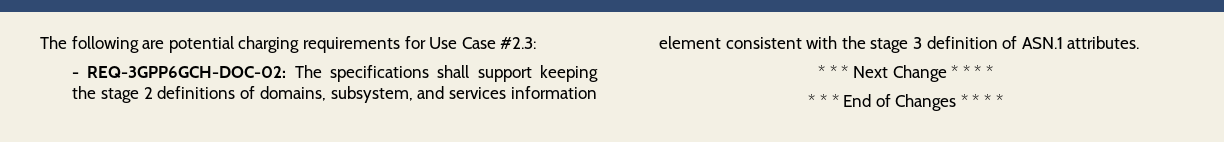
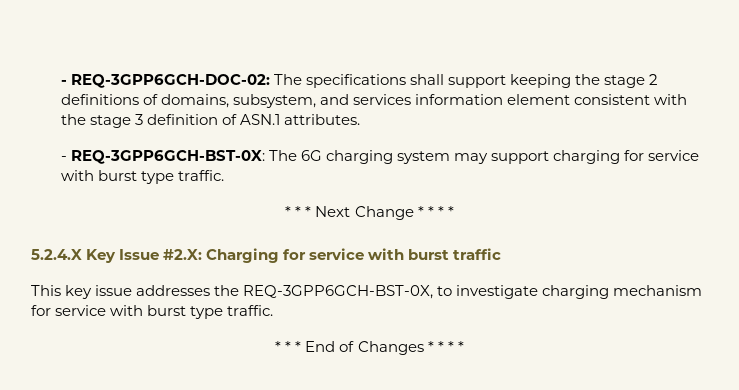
- The following are potential charging requirements for Use Case #2.3:
+ - REQ-3GPP6GCH-BST-0X: The 6G charging system may support charging for service with burst type traffic.
+ 5.2.4.X Key Issue #2.X: Charging for service with burst traffic
+ This key issue addresses the REQ-3GPP6GCH-BST-0X, to investigate charging mechanism for service with burst type traffic.

